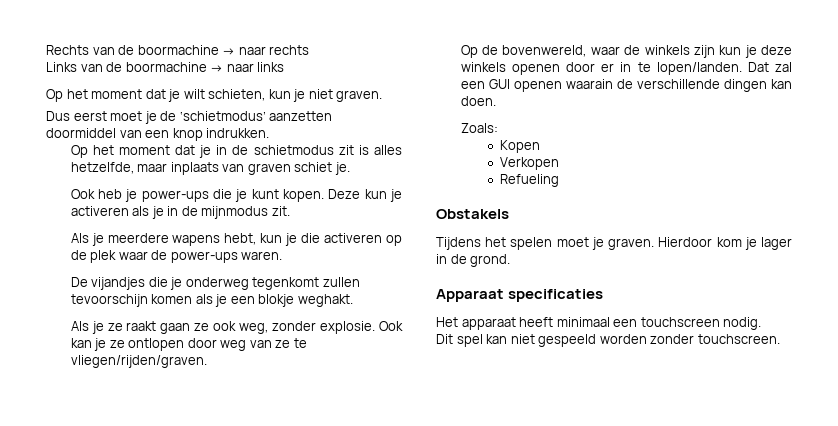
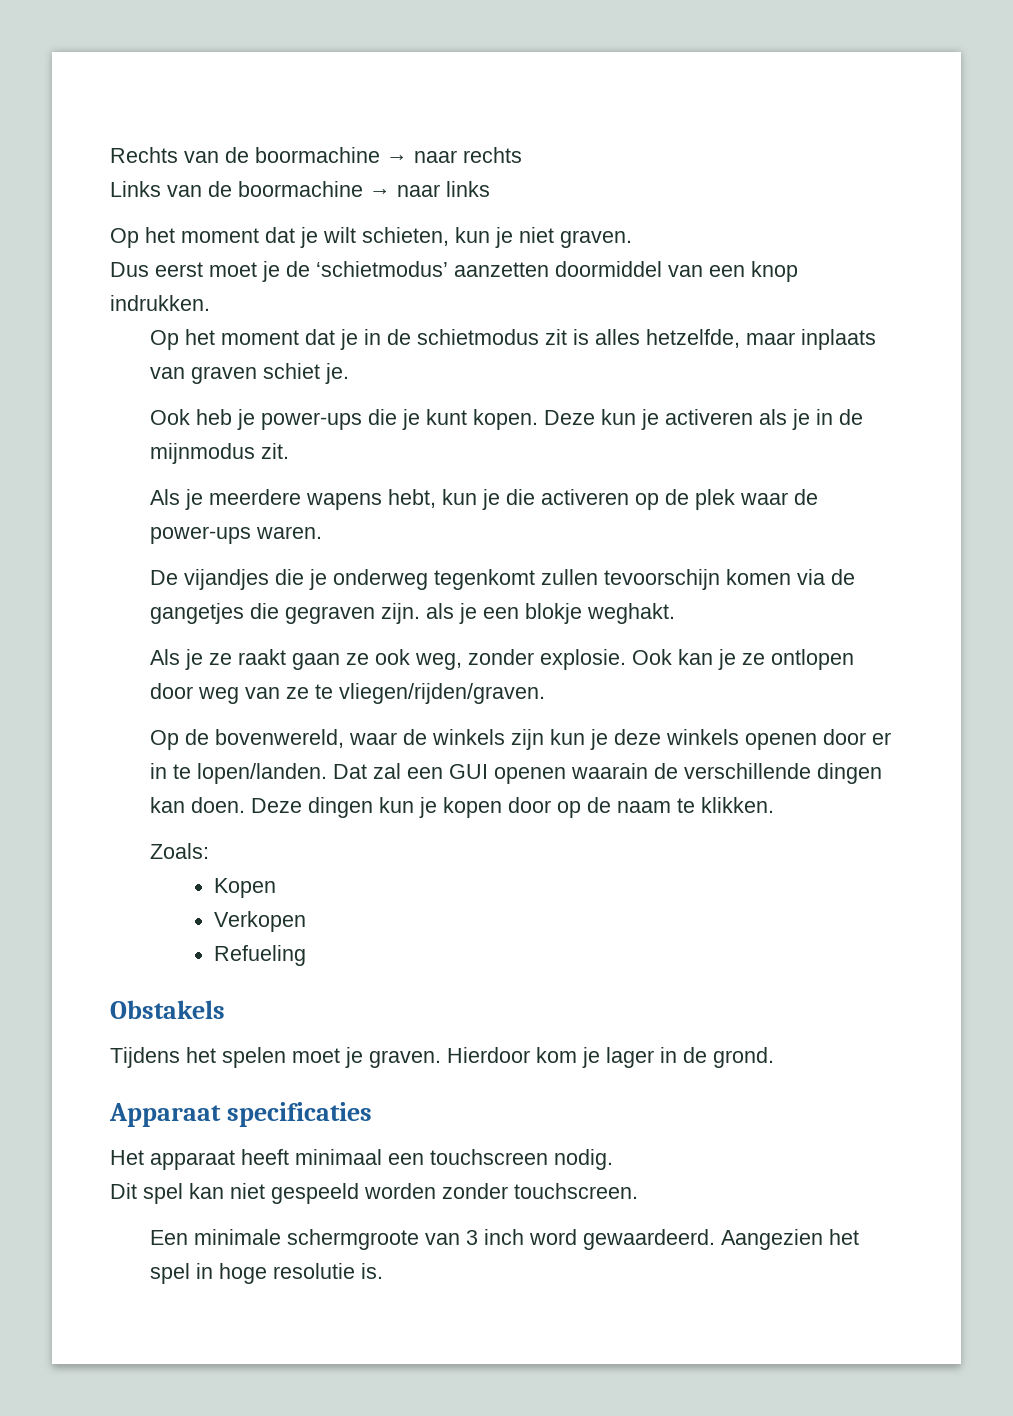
- De vijandjes die je onderweg tegenkomt zullen tevoorschijn komen als je een blokje weghakt.
+ De vijandjes die je onderweg tegenkomt zullen tevoorschijn komen via de gangetjes die gegraven zijn. als je een blokje weghakt.
+ Deze dingen kun je kopen door op de naam te klikken.
+ Een minimale schermgroote van 3 inch word gewaardeerd. Aangezien het spel in hoge resolutie is.

